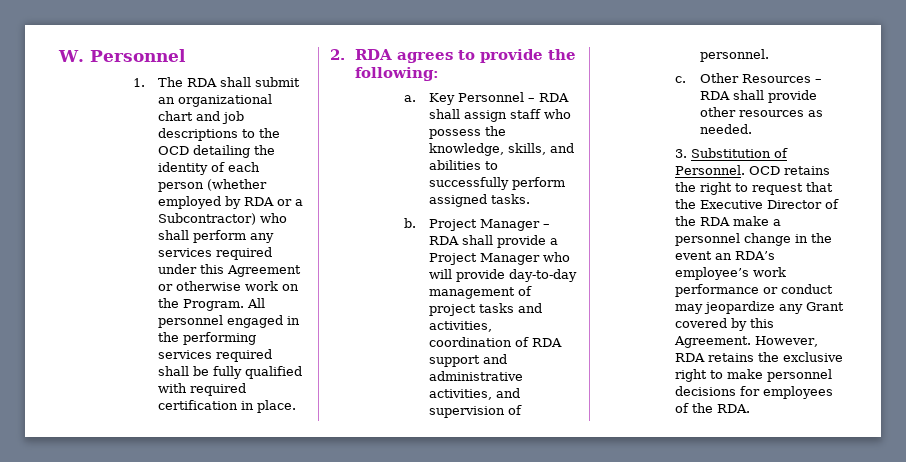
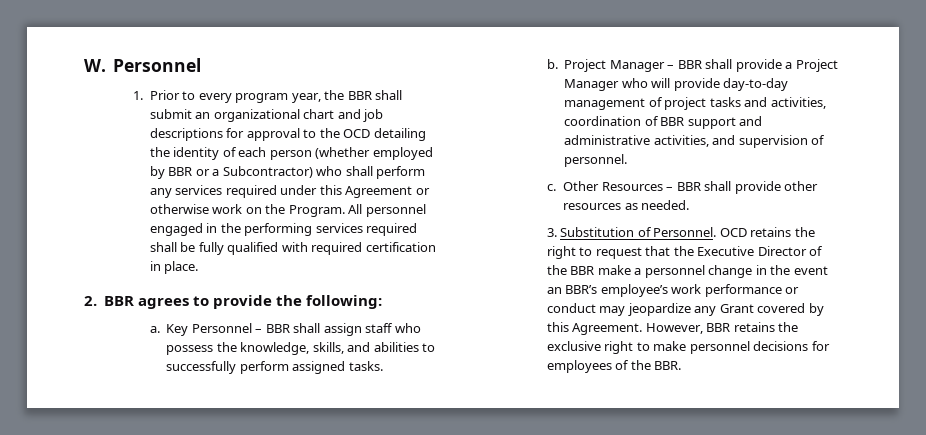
- 1. The RDA shall submit an organizational chart and job descriptions to the OCD detailing the identity of each person (whether employed by RDA or a Subcontractor) who shall perform any services required under this Agreement or otherwise work on the Program.
+ 1. Prior to every program year, the BBR shall submit an organizational chart and job descriptions for approval to the OCD detailing the identity of each person (whether employed by BBR or a Subcontractor) who shall perform any services required under this Agreement or otherwise work on the Program.
- 2. RDA agrees to provide the following:
+ 2. BBR agrees to provide the following:
- Key Personnel – RDA shall assign staff who possess the knowledge, skills, and abilities to successfully perform assigned tasks.
+ Key Personnel – BBR shall assign staff who possess the knowledge, skills, and abilities to successfully perform assigned tasks.
- Project Manager – RDA shall provide a Project Manager who will provide day-to-day management of project tasks and activities, coordination of RDA support and administrative activities, and supervision of personnel.
+ Project Manager – BBR shall provide a Project Manager who will provide day-to-day management of project tasks and activities, coordination of BBR support and administrative activities, and supervision of personnel.
- Other Resources – RDA shall provide other resources as needed.
+ Other Resources – BBR shall provide other resources as needed.
- OCD retains the right to request that the Executive Director of the RDA make a personnel change in the event an RDA’s employee’s work performance or conduct may jeopardize any Grant covered by this Agreement.
+ OCD retains the right to request that the Executive Director of the BBR make a personnel change in the event an BBR’s employee’s work performance or conduct may jeopardize any Grant covered by this Agreement.
- However, RDA retains the exclusive right to make personnel decisions for employees of the RDA.
+ However, BBR retains the exclusive right to make personnel decisions for employees of the BBR.

